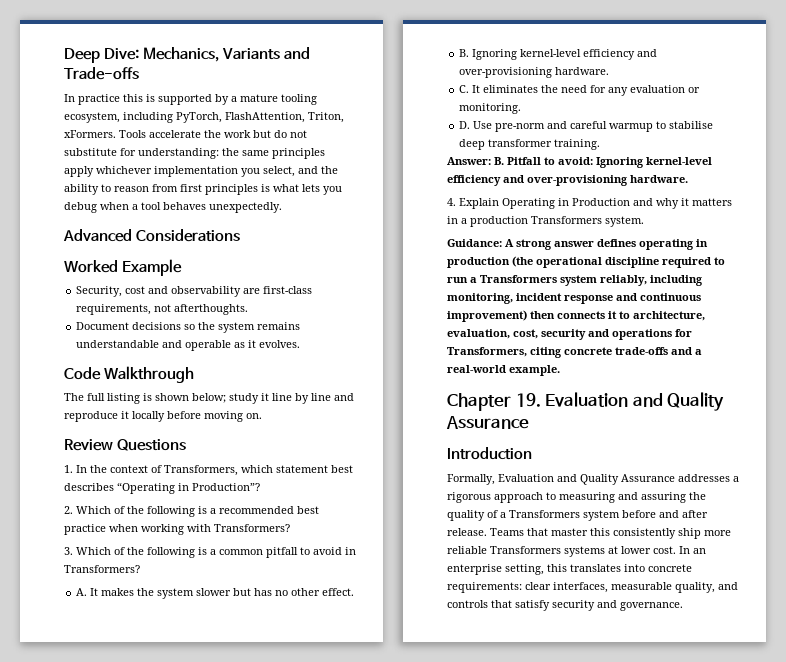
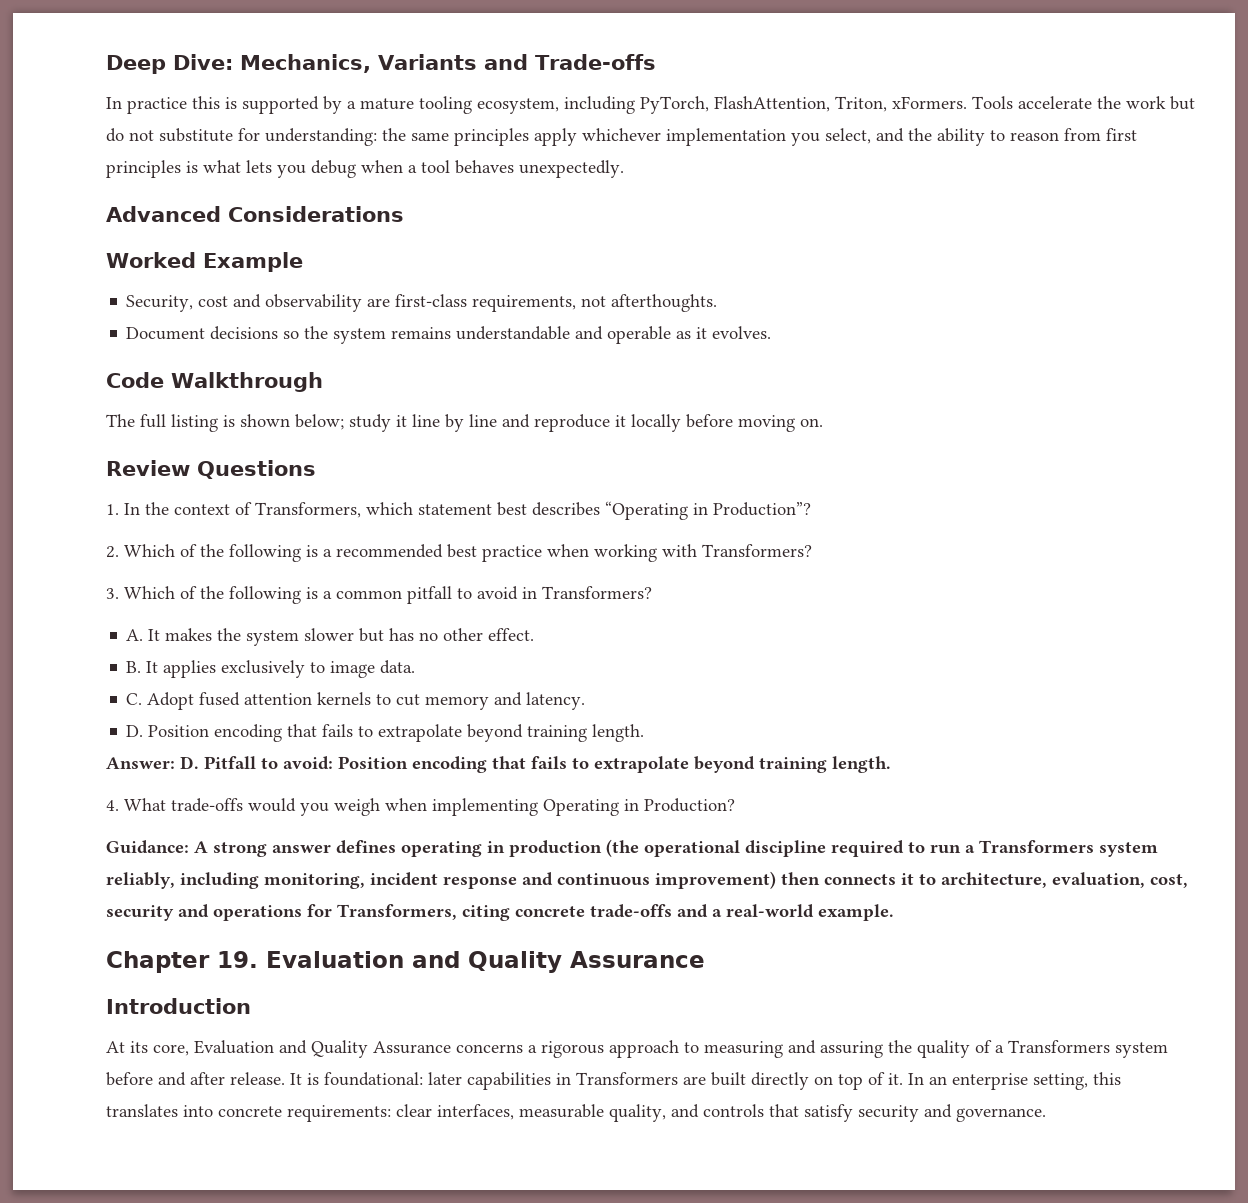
- B. Ignoring kernel-level efficiency and over-provisioning hardware.
- C. It eliminates the need for any evaluation or monitoring.
- D. Use pre-norm and careful warmup to stabilise deep transformer training.
+ B. It applies exclusively to image data.
+ C. Adopt fused attention kernels to cut memory and latency.
+ D. Position encoding that fails to extrapolate beyond training length.
- Answer: B. Pitfall to avoid: Ignoring kernel-level efficiency and over-provisioning hardware.
- 4. Explain Operating in Production and why it matters in a production Transformers system.
+ Answer: D. Pitfall to avoid: Position encoding that fails to extrapolate beyond training length.
+ 4. What trade-offs would you weigh when implementing Operating in Production?
- Formally, Evaluation and Quality Assurance addresses a rigorous approach to measuring and assuring the quality of a Transformers system before and after release.
+ At its core, Evaluation and Quality Assurance concerns a rigorous approach to measuring and assuring the quality of a Transformers system before and after release.
- Teams that master this consistently ship more reliable Transformers systems at lower cost.
+ It is foundational: later capabilities in Transformers are built directly on top of it.

